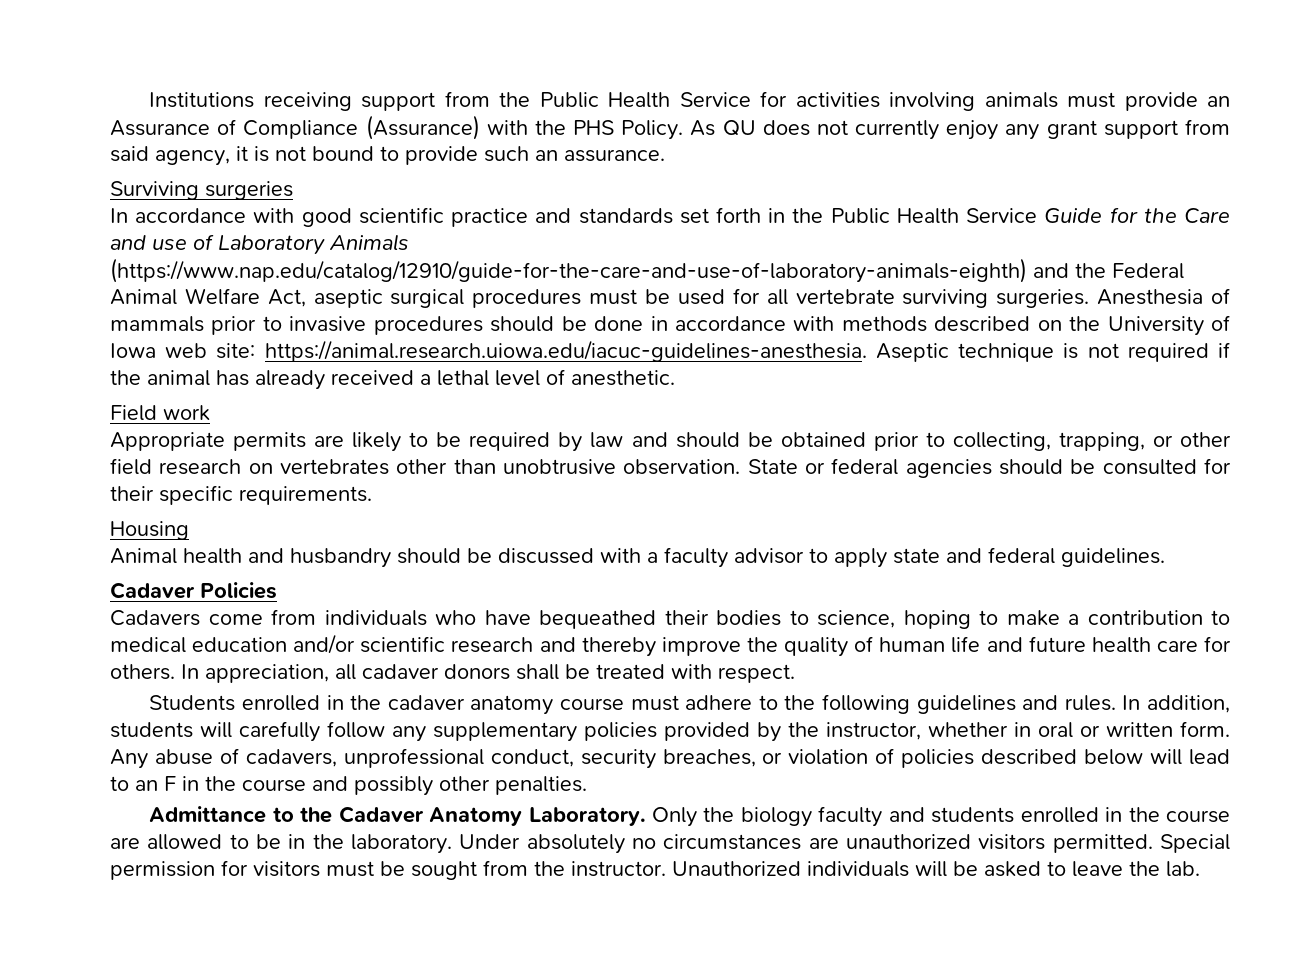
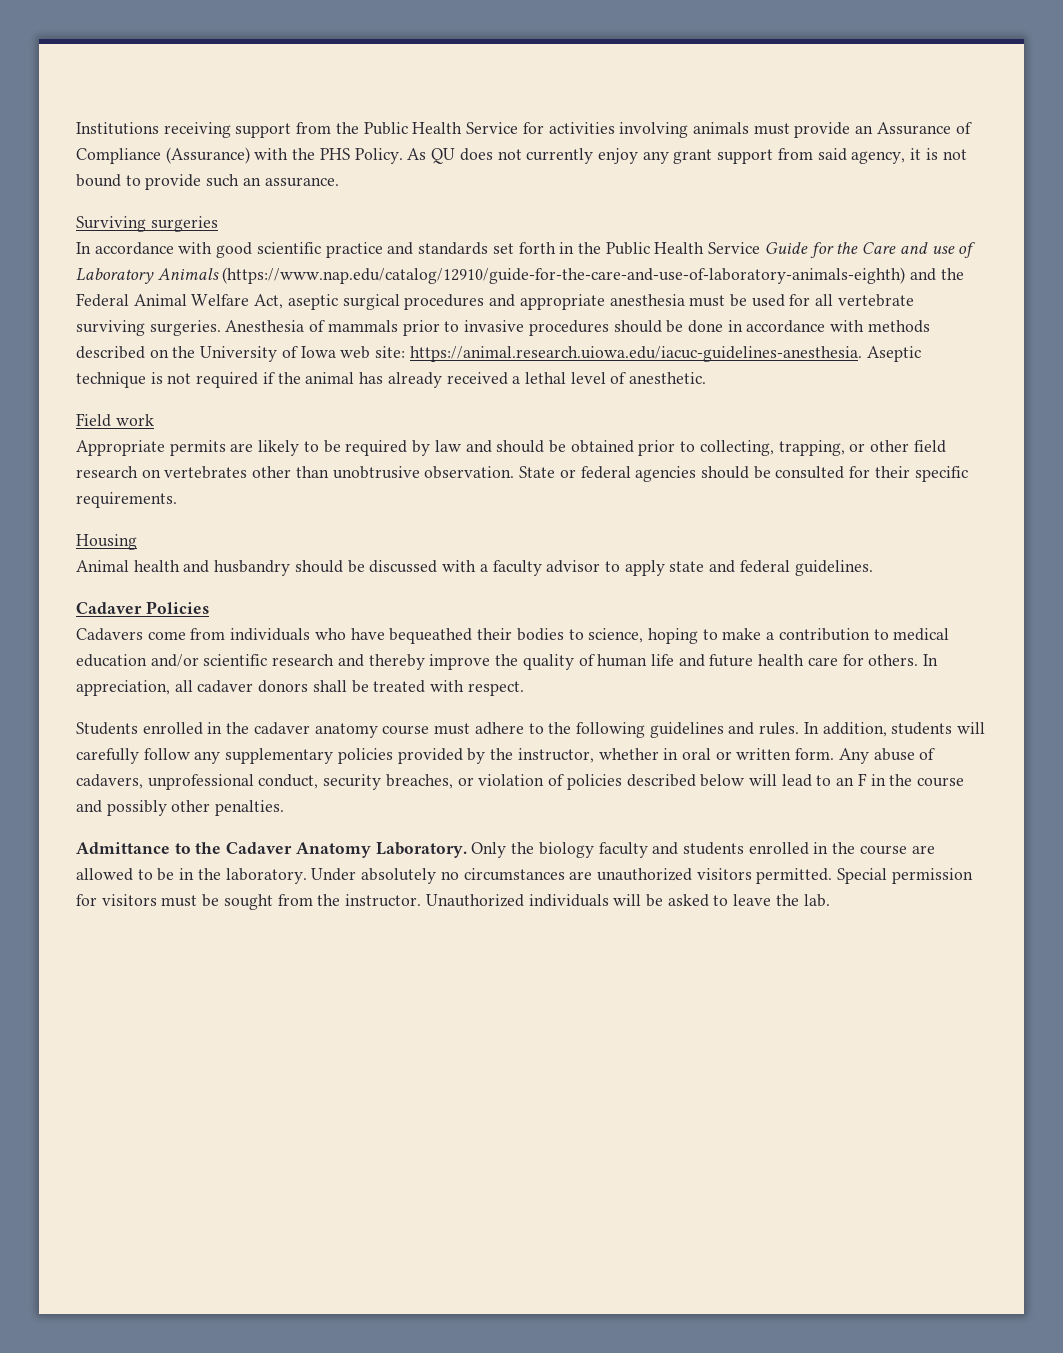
- In accordance with good scientific practice and standards set forth in the Public Health Service Guide for the Care and use of Laboratory Animals (https://www.nap.edu/catalog/12910/guide-for-the-care-and-use-of-laboratory-animals-eighth) and the Federal Animal Welfare Act, aseptic surgical procedures must be used for all vertebrate surviving surgeries.
+ In accordance with good scientific practice and standards set forth in the Public Health Service Guide for the Care and use of Laboratory Animals (https://www.nap.edu/catalog/12910/guide-for-the-care-and-use-of-laboratory-animals-eighth) and the Federal Animal Welfare Act, aseptic surgical procedures and appropriate anesthesia must be used for all vertebrate surviving surgeries.

